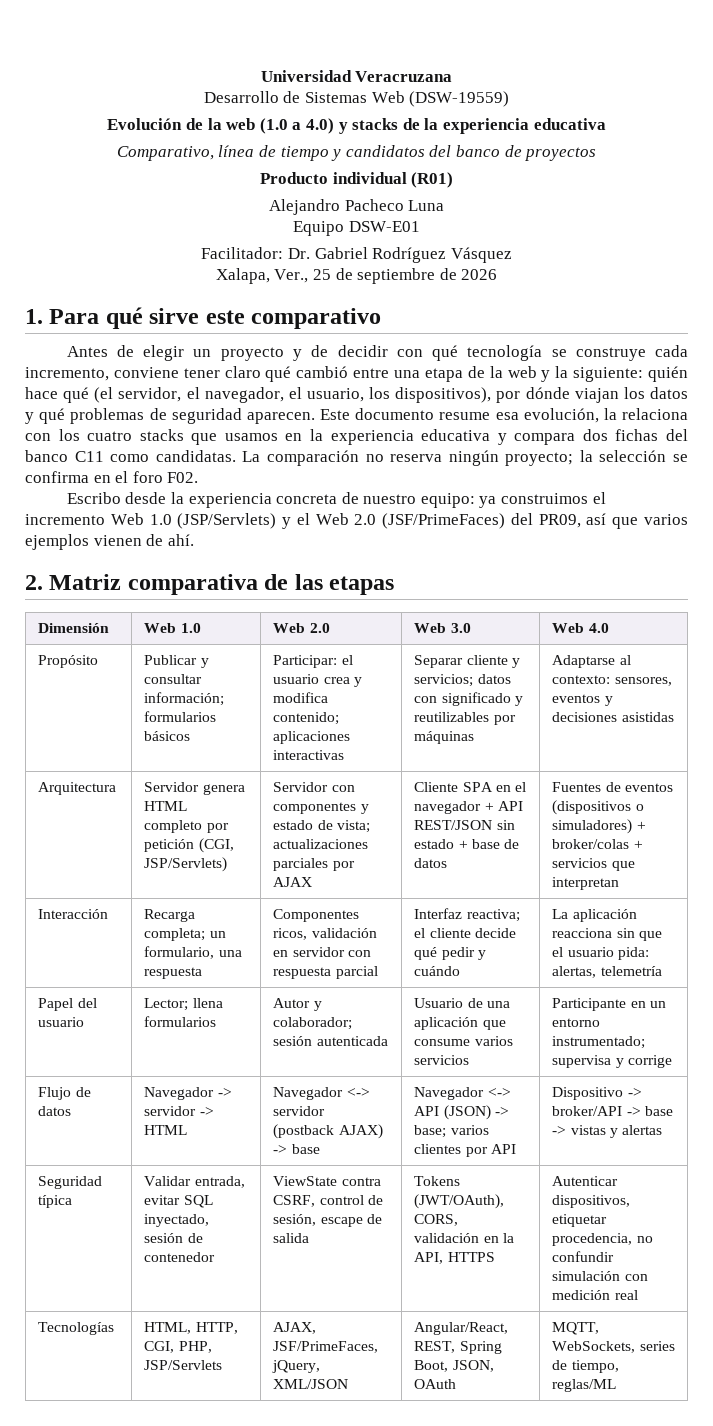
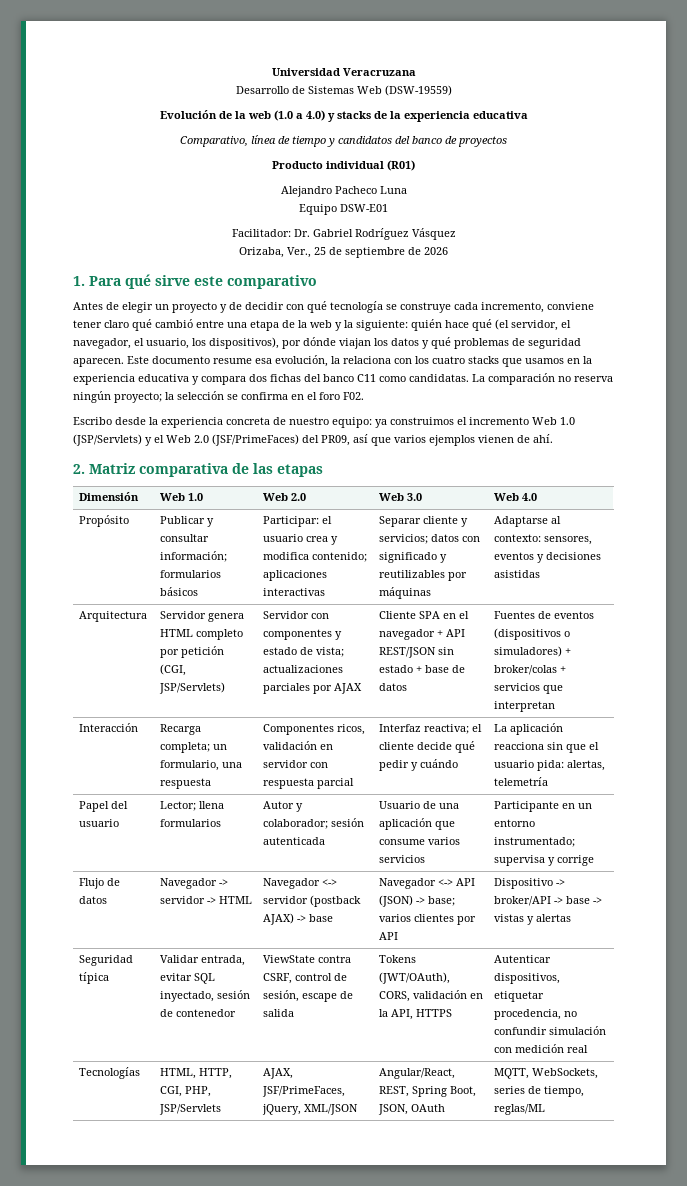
- Xalapa, Ver., 25 de septiembre de 2026
+ Orizaba, Ver., 25 de septiembre de 2026

